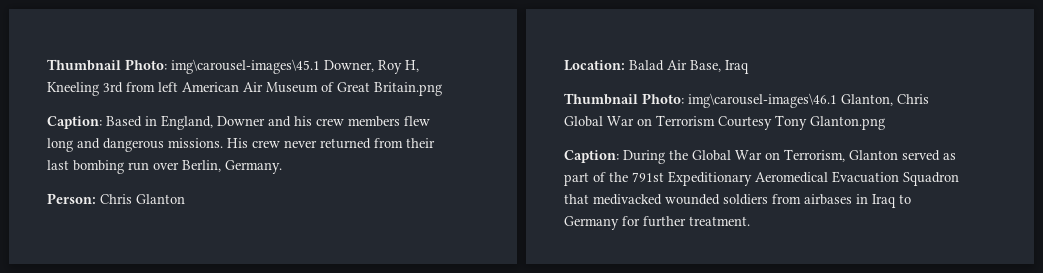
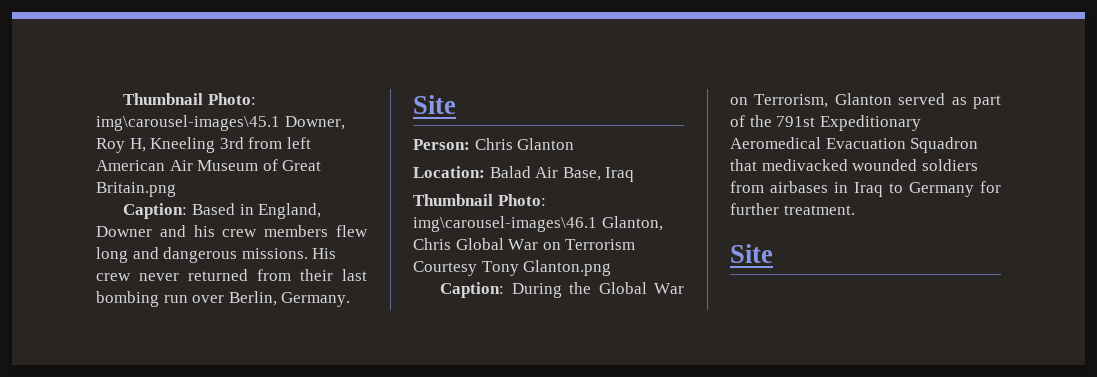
  His crew never returned from their last bombing run over Berlin, Germany.
+ Site
  Caption: During the Global War on Terrorism, Glanton served as part of the 791st Expeditionary Aeromedical Evacuation Squadron that medivacked wounded soldiers from airbases in Iraq to Germany for further treatment.
+ Site

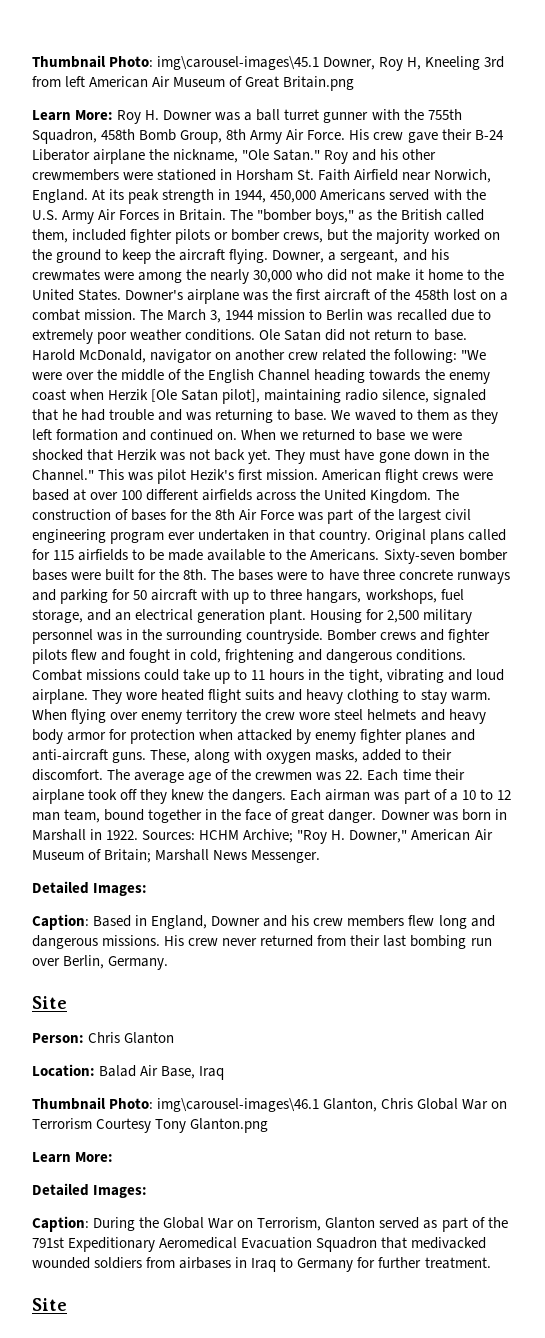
+ Learn More: Roy H. Downer was a ball turret gunner with the 755th Squadron, 458th Bomb Group, 8th Army Air Force. His crew gave their B-24 Liberator airplane the nickname, "Ole Satan." Roy and his other crewmembers were stationed in Horsham St. Faith Airfield near Norwich, England. At its peak strength in 1944, 450,000 Americans served with the U.S. Army Air Forces in Britain. The "bomber boys," as the British called them, included fighter pilots or bomber crews, but the majority worked on the ground to keep the aircraft flying. Downer, a sergeant, and his crewmates were among the nearly 30,000 who did not make it home to the United States. Downer's airplane was the first aircraft of the 458th lost on a combat mission. The March 3, 1944 mission to Berlin was recalled due to extremely poor weather conditions. Ole Satan did not return to base. Harold McDonald, navigator on another crew related the following: "We were over the middle of the English Channel heading towards the enemy coast when Herzik [Ole Satan pilot], maintaining radio silence, signaled that he had trouble and was returning to base. We waved to them as they left formation and continued on. When we returned to base we were shocked that Herzik was not back yet. They must have gone down in the Channel." This was pilot Hezik's first mission. American flight crews were based at over 100 different airfields across the United Kingdom. The construction of bases for the 8th Air Force was part of the largest civil engineering program ever undertaken in that country. Original plans called for 115 airfields to be made available to the Americans. Sixty-seven bomber bases were built for the 8th. The bases were to have three concrete runways and parking for 50 aircraft with up to three hangars, workshops, fuel storage, and an electrical generation plant. Housing for 2,500 military personnel was in the surrounding countryside. Bomber crews and fighter pilots flew and fought in cold, frightening and dangerous conditions. Combat missions could take up to 11 hours in the tight, vibrating and loud airplane. They wore heated flight suits and heavy clothing to stay warm. When flying over enemy territory the crew wore steel helmets and heavy body armor for protection when attacked by enemy fighter planes and anti-aircraft guns. These, along with oxygen masks, added to their discomfort. The average age of the crewmen was 22. Each time their airplane took off they knew the dangers. Each airman was part of a 10 to 12 man team, bound together in the face of great danger. Downer was born in Marshall in 1922. Sources: HCHM Archive; "Roy H. Downer," American Air Museum of Britain; Marshall News Messenger.
+ Detailed Images:
  Thumbnail Photo: img\carousel-images\46.1 Glanton, Chris Global War on Terrorism Courtesy Tony Glanton.png
+ Learn More:
+ Detailed Images:

